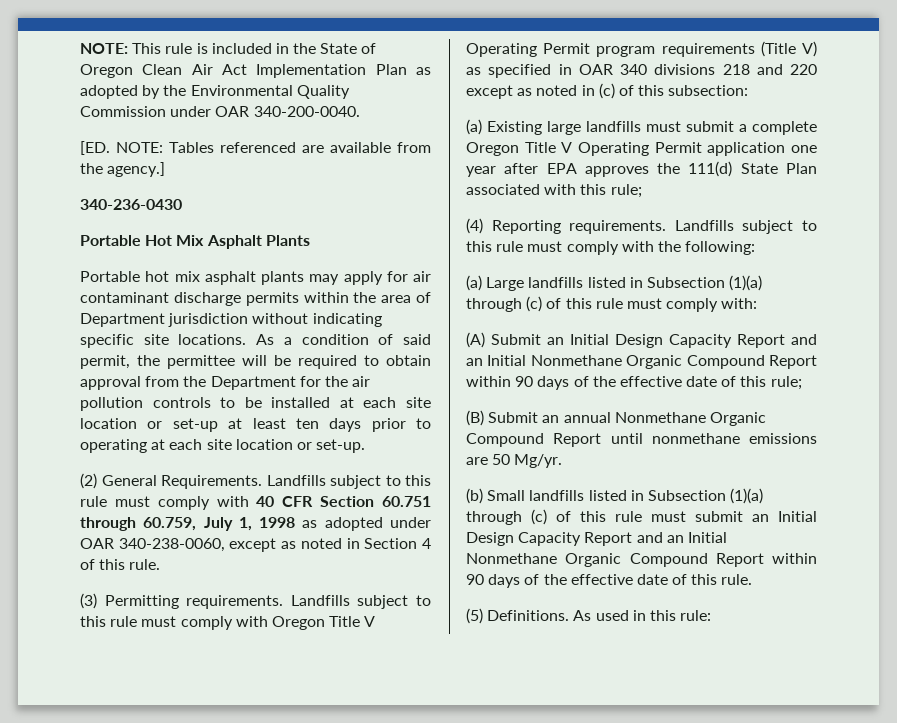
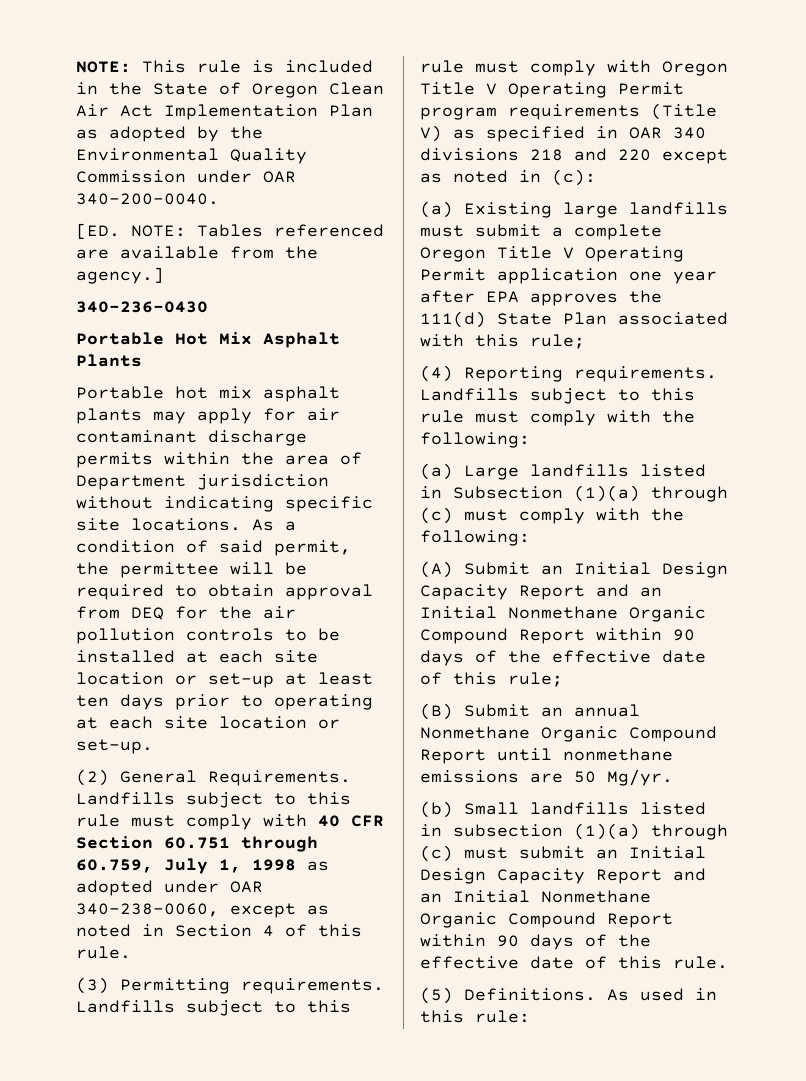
- As a condition of said permit, the permittee will be required to obtain approval from the Department for the air pollution controls to be installed at each site location or set-up at least ten days prior to operating at each site location or set-up.
+ As a condition of said permit, the permittee will be required to obtain approval from DEQ for the air pollution controls to be installed at each site location or set-up at least ten days prior to operating at each site location or set-up.
- Landfills subject to this rule must comply with Oregon Title V Operating Permit program requirements (Title V) as specified in OAR 340 divisions 218 and 220 except as noted in (c) of this subsection:
+ Landfills subject to this rule must comply with Oregon Title V Operating Permit program requirements (Title V) as specified in OAR 340 divisions 218 and 220 except as noted in (c):
- (a) Large landfills listed in Subsection (1)(a) through (c) of this rule must comply with:
+ (a) Large landfills listed in Subsection (1)(a) through (c) must comply with the following:
- (b) Small landfills listed in Subsection (1)(a) through (c) of this rule must submit an Initial Design Capacity Report and an Initial Nonmethane Organic Compound Report within 90 days of the effective date of this rule.
+ (b) Small landfills listed in subsection (1)(a) through (c) must submit an Initial Design Capacity Report and an Initial Nonmethane Organic Compound Report within 90 days of the effective date of this rule.

